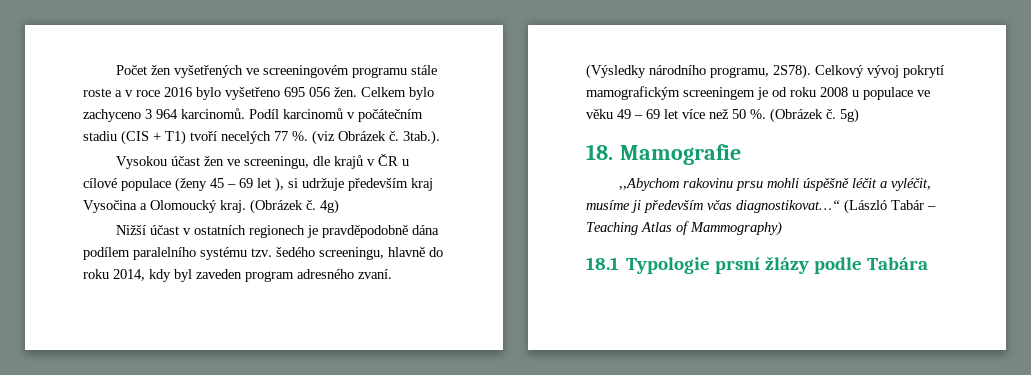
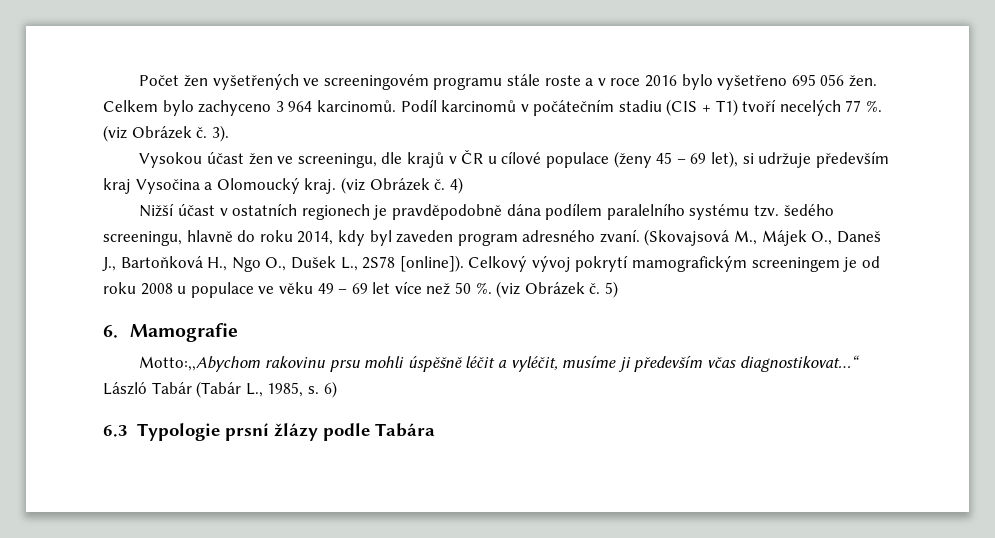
- 3tab.).
+ 3).
- Vysokou účast žen ve screeningu, dle krajů v ČR u cílové populace (ženy 45 – 69 let ), si udržuje především kraj Vysočina a Olomoucký kraj.
+ Vysokou účast žen ve screeningu, dle krajů v ČR u cílové populace (ženy 45 – 69 let), si udržuje především kraj Vysočina a Olomoucký kraj.
- (Obrázek č. 4g)
+ (viz Obrázek č. 4)
- (Výsledky národního programu, 2S78).
+ (Skovajsová M., Májek O., Daneš J., Bartoňková H., Ngo O., Dušek L., 2S78 [online]).
- (Obrázek č. 5g)
- 18. Mamografie
+ (viz Obrázek č. 5)
+ 6. Mamografie
- ,,Abychom rakovinu prsu mohli úspěšně léčit a vyléčit, musíme ji především včas diagnostikovat…“ (László Tabár – Teaching Atlas of Mammography)
- 18.1 Typologie prsní žlázy podle Tabára
+ Motto:,,Abychom rakovinu prsu mohli úspěšně léčit a vyléčit, musíme ji především včas diagnostikovat…“ László Tabár (Tabár L., 1985, s. 6)
+ 6.3 Typologie prsní žlázy podle Tabára

